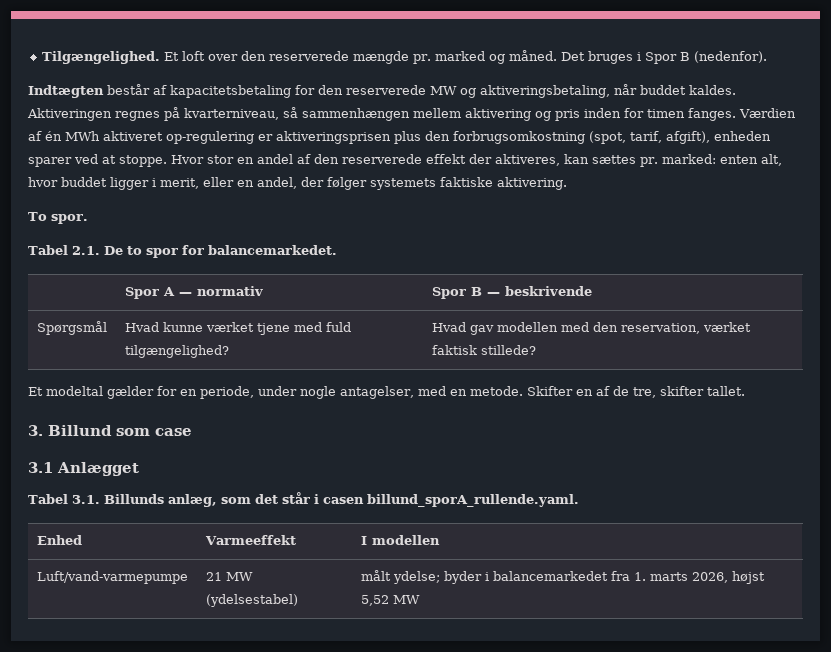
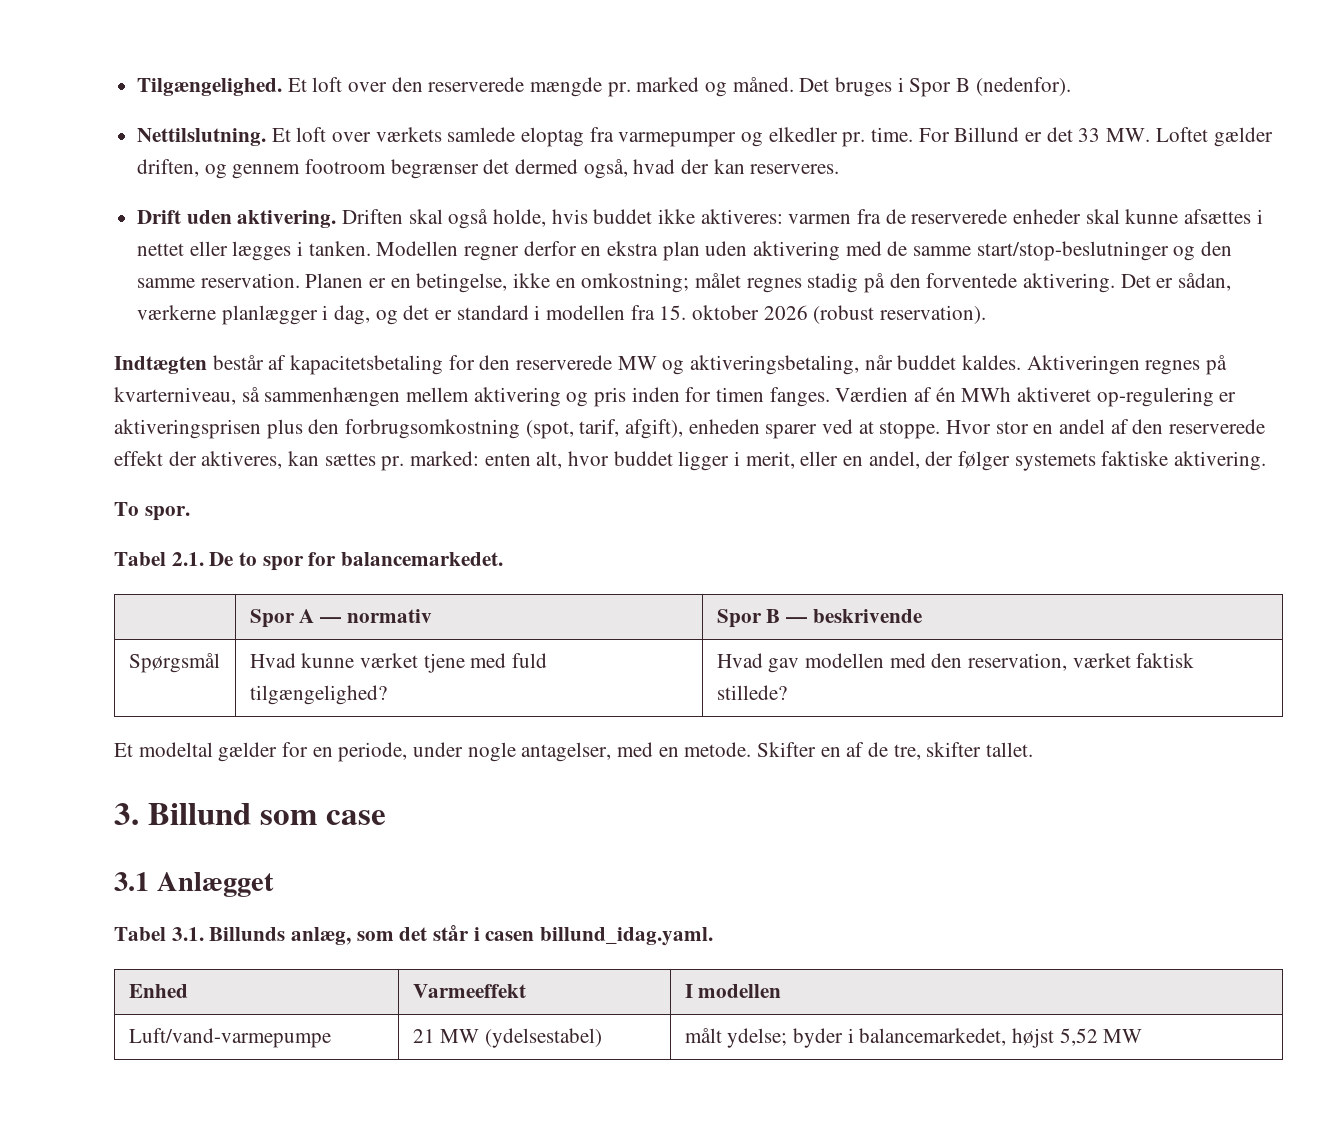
+ Nettilslutning. Et loft over værkets samlede eloptag fra varmepumper og elkedler pr. time. For Billund er det 33 MW. Loftet gælder driften, og gennem footroom begrænser det dermed også, hvad der kan reserveres.
+ Drift uden aktivering. Driften skal også holde, hvis buddet ikke aktiveres: varmen fra de reserverede enheder skal kunne afsættes i nettet eller lægges i tanken. Modellen regner derfor en ekstra plan uden aktivering med de samme start/stop-beslutninger og den samme reservation. Planen er en betingelse, ikke en omkostning; målet regnes stadig på den forventede aktivering. Det er sådan, værkerne planlægger i dag, og det er standard i modellen fra 15. oktober 2026 (robust reservation).
- Tabel 3.1. Billunds anlæg, som det står i casen billund_sporA_rullende.yaml.
+ Tabel 3.1. Billunds anlæg, som det står i casen billund_idag.yaml.
- Luft/vand-varmepumpe | 21 MW (ydelsestabel) | målt ydelse; byder i balancemarkedet fra 1. marts 2026, højst 5,52 MW
+ Luft/vand-varmepumpe | 21 MW (ydelsestabel) | målt ydelse; byder i balancemarkedet, højst 5,52 MW

